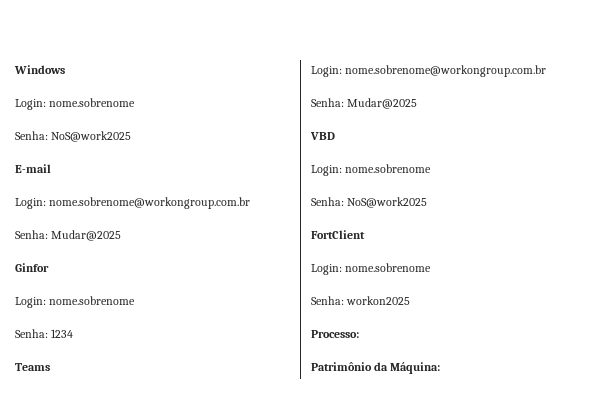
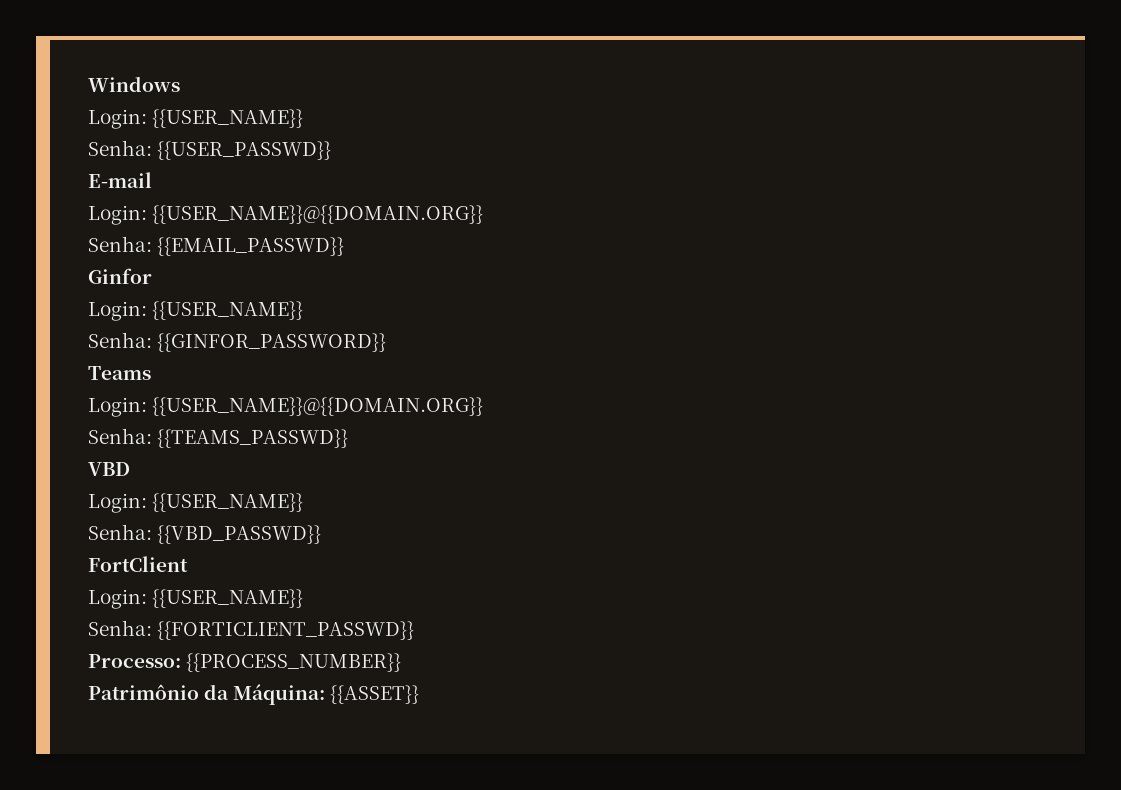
  Windows
- Login: nome.sobrenome
- Senha: NoS@work2025
+ Login: {{USER_NAME}}
+ Senha: {{USER_PASSWD}}
  E-mail
- Login: nome.sobrenome@workongroup.com.br
- Senha: Mudar@2025
+ Login: {{USER_NAME}}@{{DOMAIN.ORG}}
+ Senha: {{EMAIL_PASSWD}}
  Ginfor
- Login: nome.sobrenome
- Senha: 1234
+ Login: {{USER_NAME}}
+ Senha: {{GINFOR_PASSWORD}}
  Teams
- Login: nome.sobrenome@workongroup.com.br
- Senha: Mudar@2025
+ Login: {{USER_NAME}}@{{DOMAIN.ORG}}
+ Senha: {{TEAMS_PASSWD}}
  VBD
- Login: nome.sobrenome
- Senha: NoS@work2025
+ Login: {{USER_NAME}}
+ Senha: {{VBD_PASSWD}}
  FortClient
- Login: nome.sobrenome
- Senha: workon2025
+ Login: {{USER_NAME}}
+ Senha: {{FORTICLIENT_PASSWD}}
- Processo:
+ Processo: {{PROCESS_NUMBER}}
- Patrimônio da Máquina:
+ Patrimônio da Máquina: {{ASSET}}

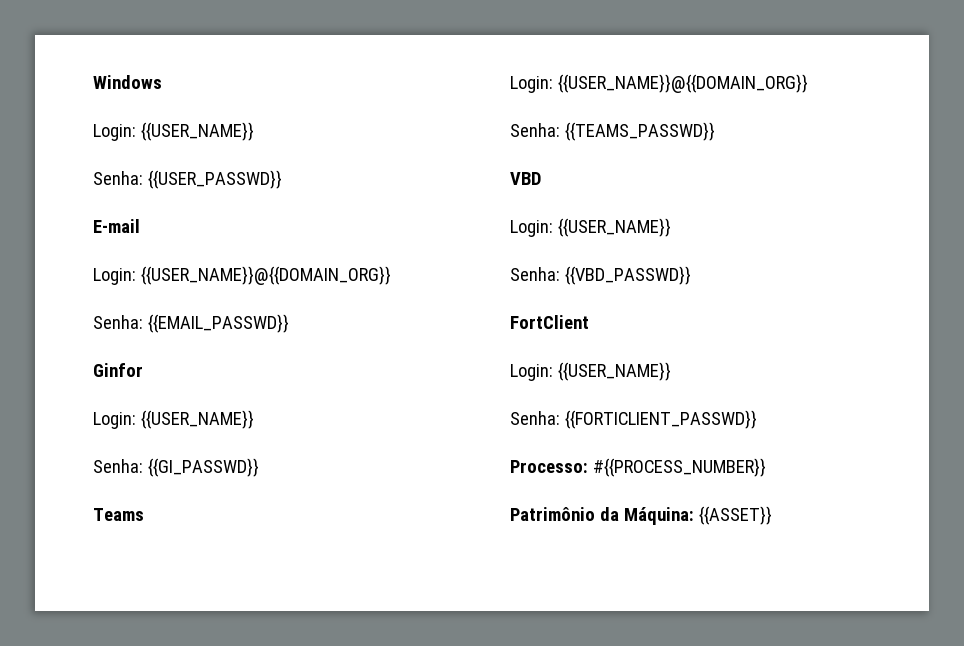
  E-mail
- Login: {{USER_NAME}}@{{DOMAIN.ORG}}
+ Login: {{USER_NAME}}@{{DOMAIN_ORG}}
- Senha: {{GINFOR_PASSWORD}}
+ Senha: {{GI_PASSWD}}
  Teams
- Login: {{USER_NAME}}@{{DOMAIN.ORG}}
+ Login: {{USER_NAME}}@{{DOMAIN_ORG}}
- Processo: {{PROCESS_NUMBER}}
+ Processo: #{{PROCESS_NUMBER}}

